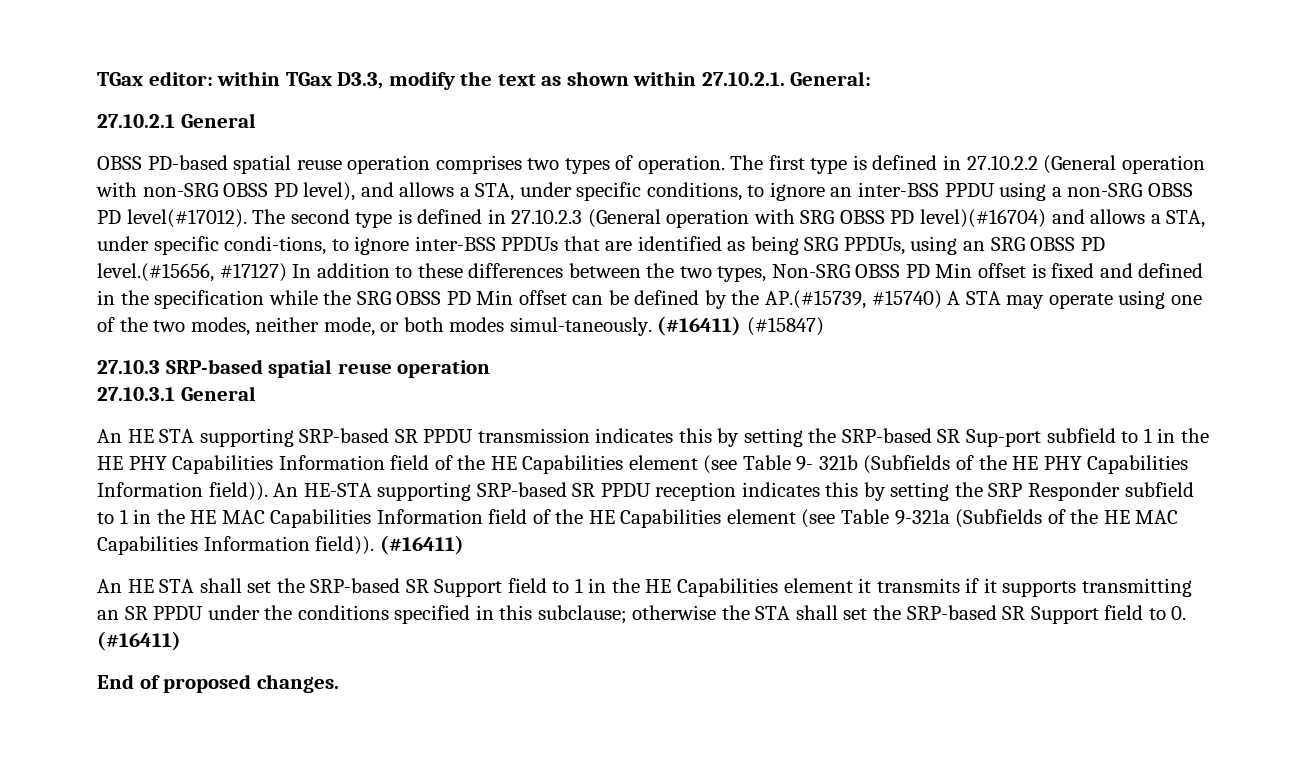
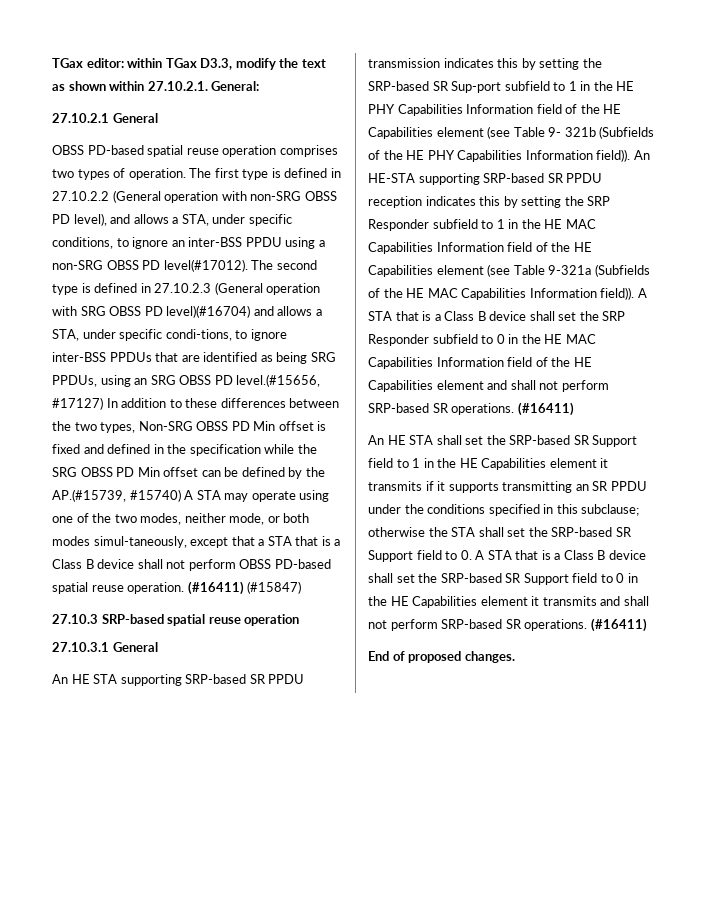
- The second type is defined in 27.10.2.3 (General operation with SRG OBSS PD level)(#16704) and allows a STA, under specific condi-tions, to ignore inter-BSS PPDUs that are identified as being SRG PPDUs, using an SRG OBSS PD level.(#15656, #17127) In addition to these differences between the two types, Non-SRG OBSS PD Min offset is fixed and defined in the specification while the SRG OBSS PD Min offset can be defined by the AP.(#15739, #15740) A STA may operate using one of the two modes, neither mode, or both modes simul-taneously.
+ The second type is defined in 27.10.2.3 (General operation with SRG OBSS PD level)(#16704) and allows a STA, under specific condi-tions, to ignore inter-BSS PPDUs that are identified as being SRG PPDUs, using an SRG OBSS PD level.(#15656, #17127) In addition to these differences between the two types, Non-SRG OBSS PD Min offset is fixed and defined in the specification while the SRG OBSS PD Min offset can be defined by the AP.(#15739, #15740) A STA may operate using one of the two modes, neither mode, or both modes simul-taneously, except that a STA that is a Class B device shall not perform OBSS PD-based spatial reuse operation.
+ A STA that is a Class B device shall set the SRP Responder subfield to 0 in the HE MAC Capabilities Information field of the HE Capabilities element and shall not perform SRP-based SR operations.
- An HE STA shall set the SRP-based SR Support field to 1 in the HE Capabilities element it transmits if it supports transmitting an SR PPDU under the conditions specified in this subclause; otherwise the STA shall set the SRP-based SR Support field to 0. (#16411)
+ An HE STA shall set the SRP-based SR Support field to 1 in the HE Capabilities element it transmits if it supports transmitting an SR PPDU under the conditions specified in this subclause; otherwise the STA shall set the SRP-based SR Support field to 0. A STA that is a Class B device shall set the SRP-based SR Support field to 0 in the HE Capabilities element it transmits and shall not perform SRP-based SR operations. (#16411)

